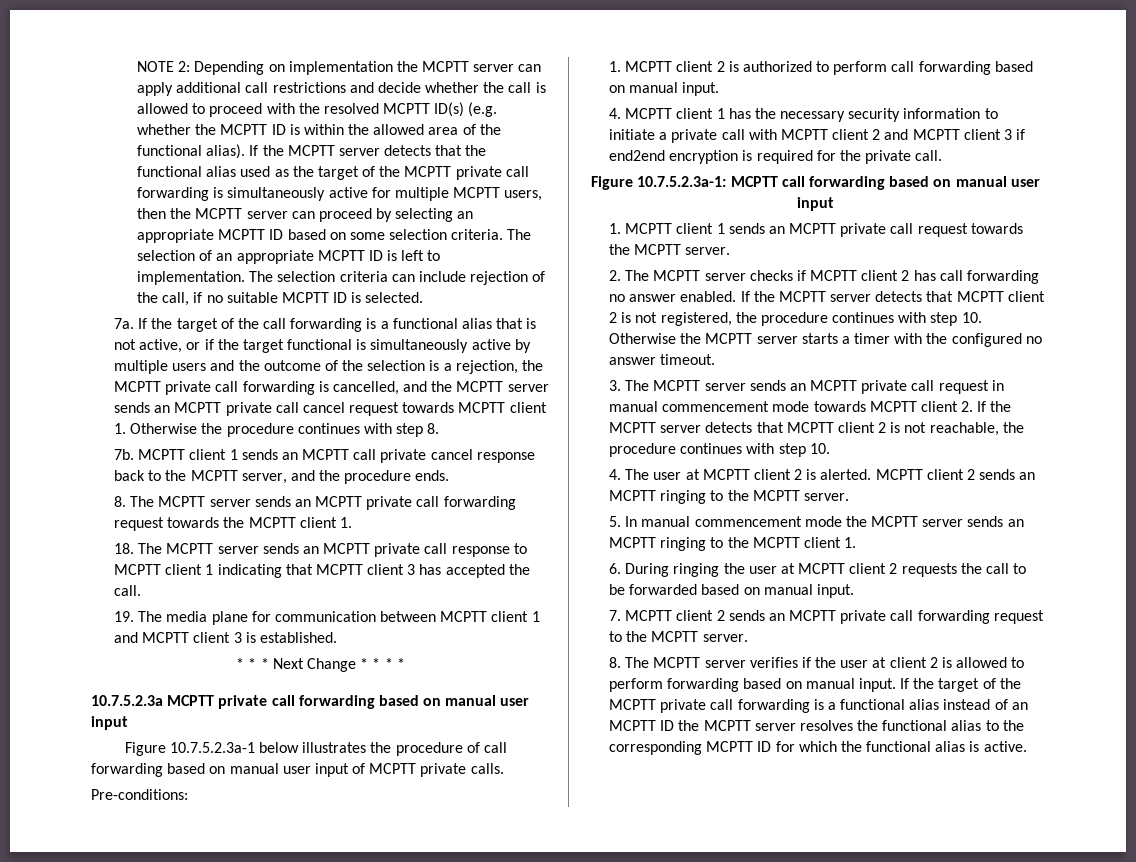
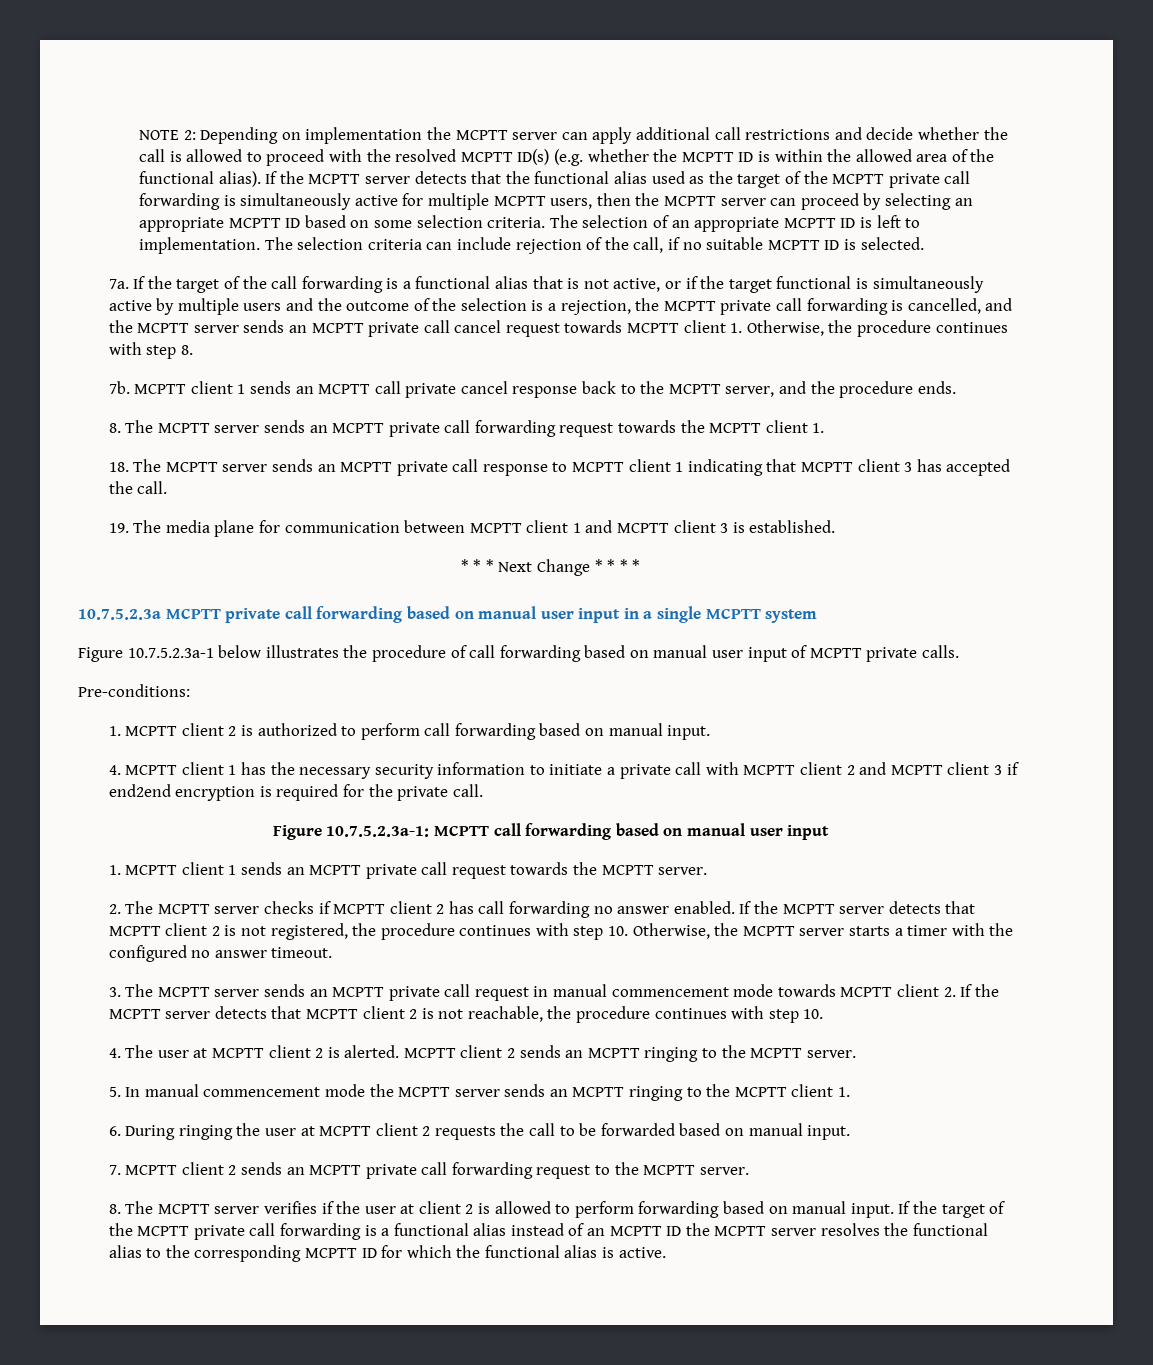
- If the target of the call forwarding is a functional alias that is not active, or if the target functional is simultaneously active by multiple users and the outcome of the selection is a rejection, the MCPTT private call forwarding is cancelled, and the MCPTT server sends an MCPTT private call cancel request towards MCPTT client 1. Otherwise the procedure continues with step 8.
+ If the target of the call forwarding is a functional alias that is not active, or if the target functional is simultaneously active by multiple users and the outcome of the selection is a rejection, the MCPTT private call forwarding is cancelled, and the MCPTT server sends an MCPTT private call cancel request towards MCPTT client 1. Otherwise, the procedure continues with step 8.
- 10.7.5.2.3a MCPTT private call forwarding based on manual user input
+ 10.7.5.2.3a MCPTT private call forwarding based on manual user input in a single MCPTT system
- If the MCPTT server detects that MCPTT client 2 is not registered, the procedure continues with step 10. Otherwise the MCPTT server starts a timer with the configured no answer timeout.
+ If the MCPTT server detects that MCPTT client 2 is not registered, the procedure continues with step 10. Otherwise, the MCPTT server starts a timer with the configured no answer timeout.

